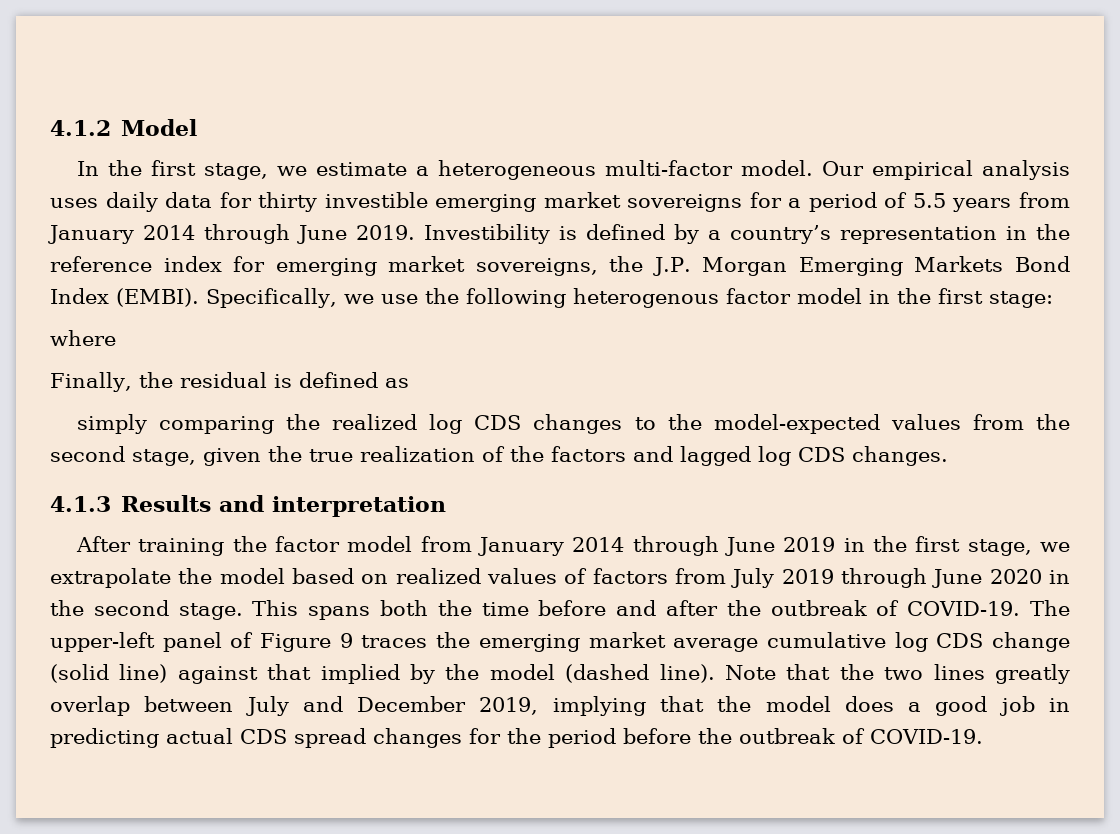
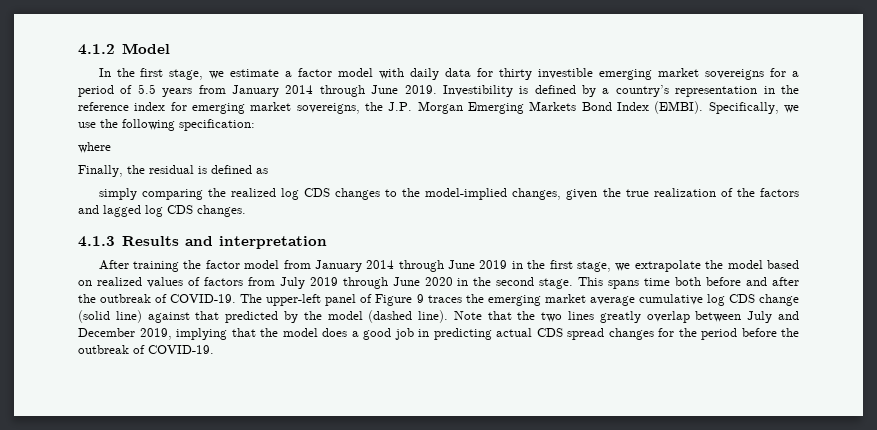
- In the first stage, we estimate a heterogeneous multi-factor model. Our empirical analysis uses daily data for thirty investible emerging market sovereigns for a period of 5.5 years from January 2014 through June 2019.
+ In the first stage, we estimate a factor model with daily data for thirty investible emerging market sovereigns for a period of 5.5 years from January 2014 through June 2019.
- Specifically, we use the following heterogenous factor model in the first stage:
+ Specifically, we use the following specification:
- simply comparing the realized log CDS changes to the model-expected values from the second stage, given the true realization of the factors and lagged log CDS changes.
+ simply comparing the realized log CDS changes to the model-implied changes, given the true realization of the factors and lagged log CDS changes.
- This spans both the time before and after the outbreak of COVID-19.
+ This spans time both before and after the outbreak of COVID-19.
- The upper-left panel of Figure 9 traces the emerging market average cumulative log CDS change (solid line) against that implied by the model (dashed line).
+ The upper-left panel of Figure 9 traces the emerging market average cumulative log CDS change (solid line) against that predicted by the model (dashed line).

